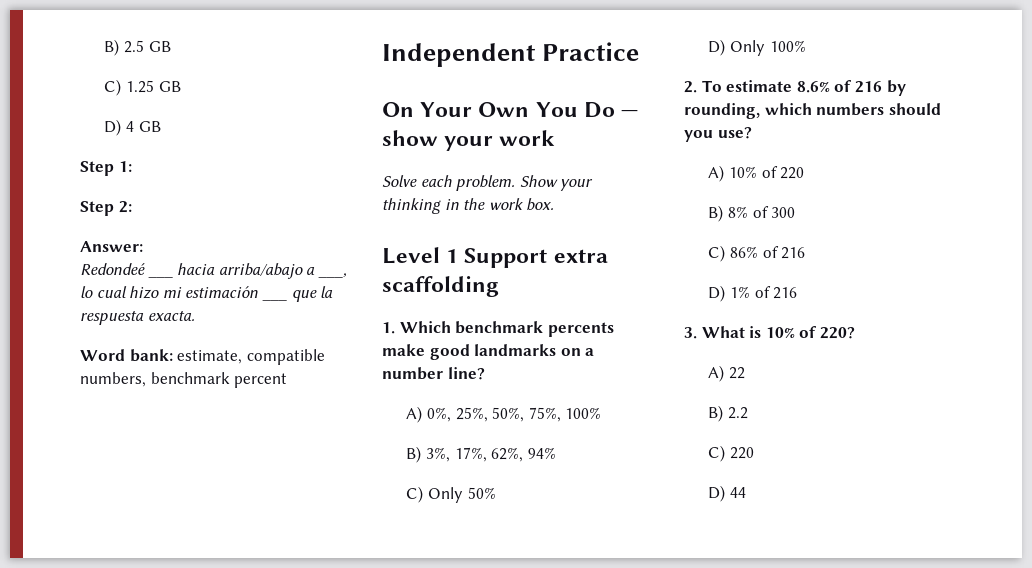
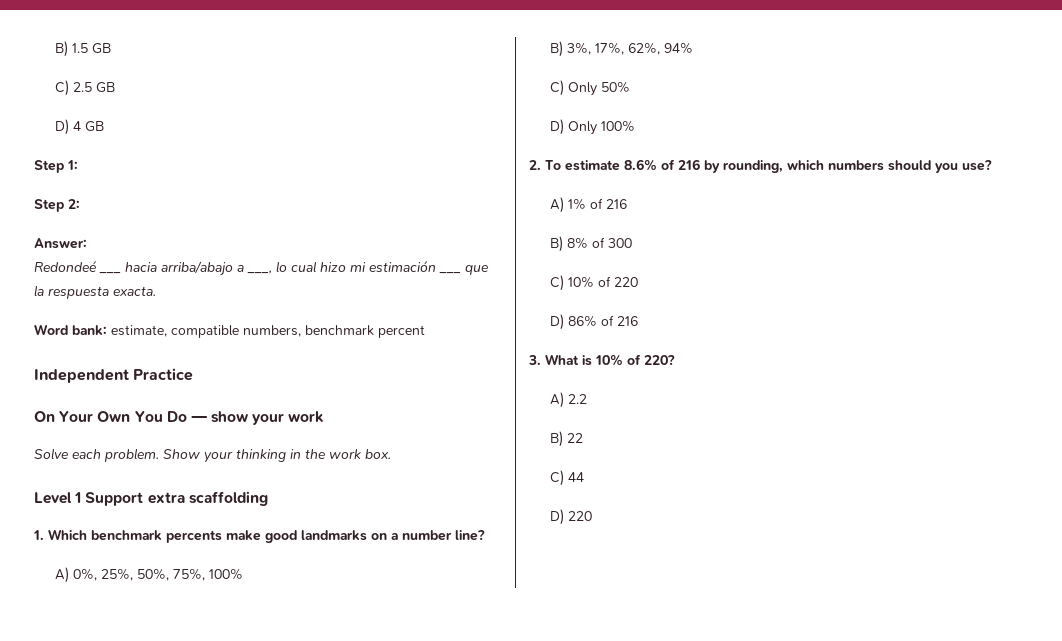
- B) 2.5 GB
+ B) 1.5 GB
- C) 1.25 GB
+ C) 2.5 GB
- A) 10% of 220
+ A) 1% of 216
- C) 86% of 216
- D) 1% of 216
+ C) 10% of 220
+ D) 86% of 216
- A) 22
+ A) 2.2
+ B) 22
- B) 2.2
- C) 220
- D) 44
+ C) 44
+ D) 220

